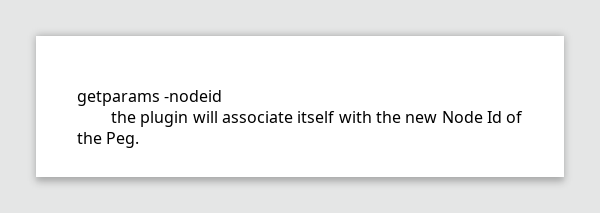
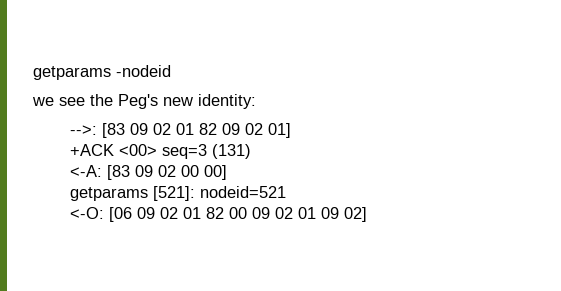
- the plugin will associate itself with the new Node Id of the Peg.
+ we see the Peg's new identity:
+ -->: [83 09 02 01 82 09 02 01]
+ +ACK <00> seq=3 (131)
+ <-A: [83 09 02 00 00]
+ getparams [521]: nodeid=521
+ <-O: [06 09 02 01 82 00 09 02 01 09 02]

